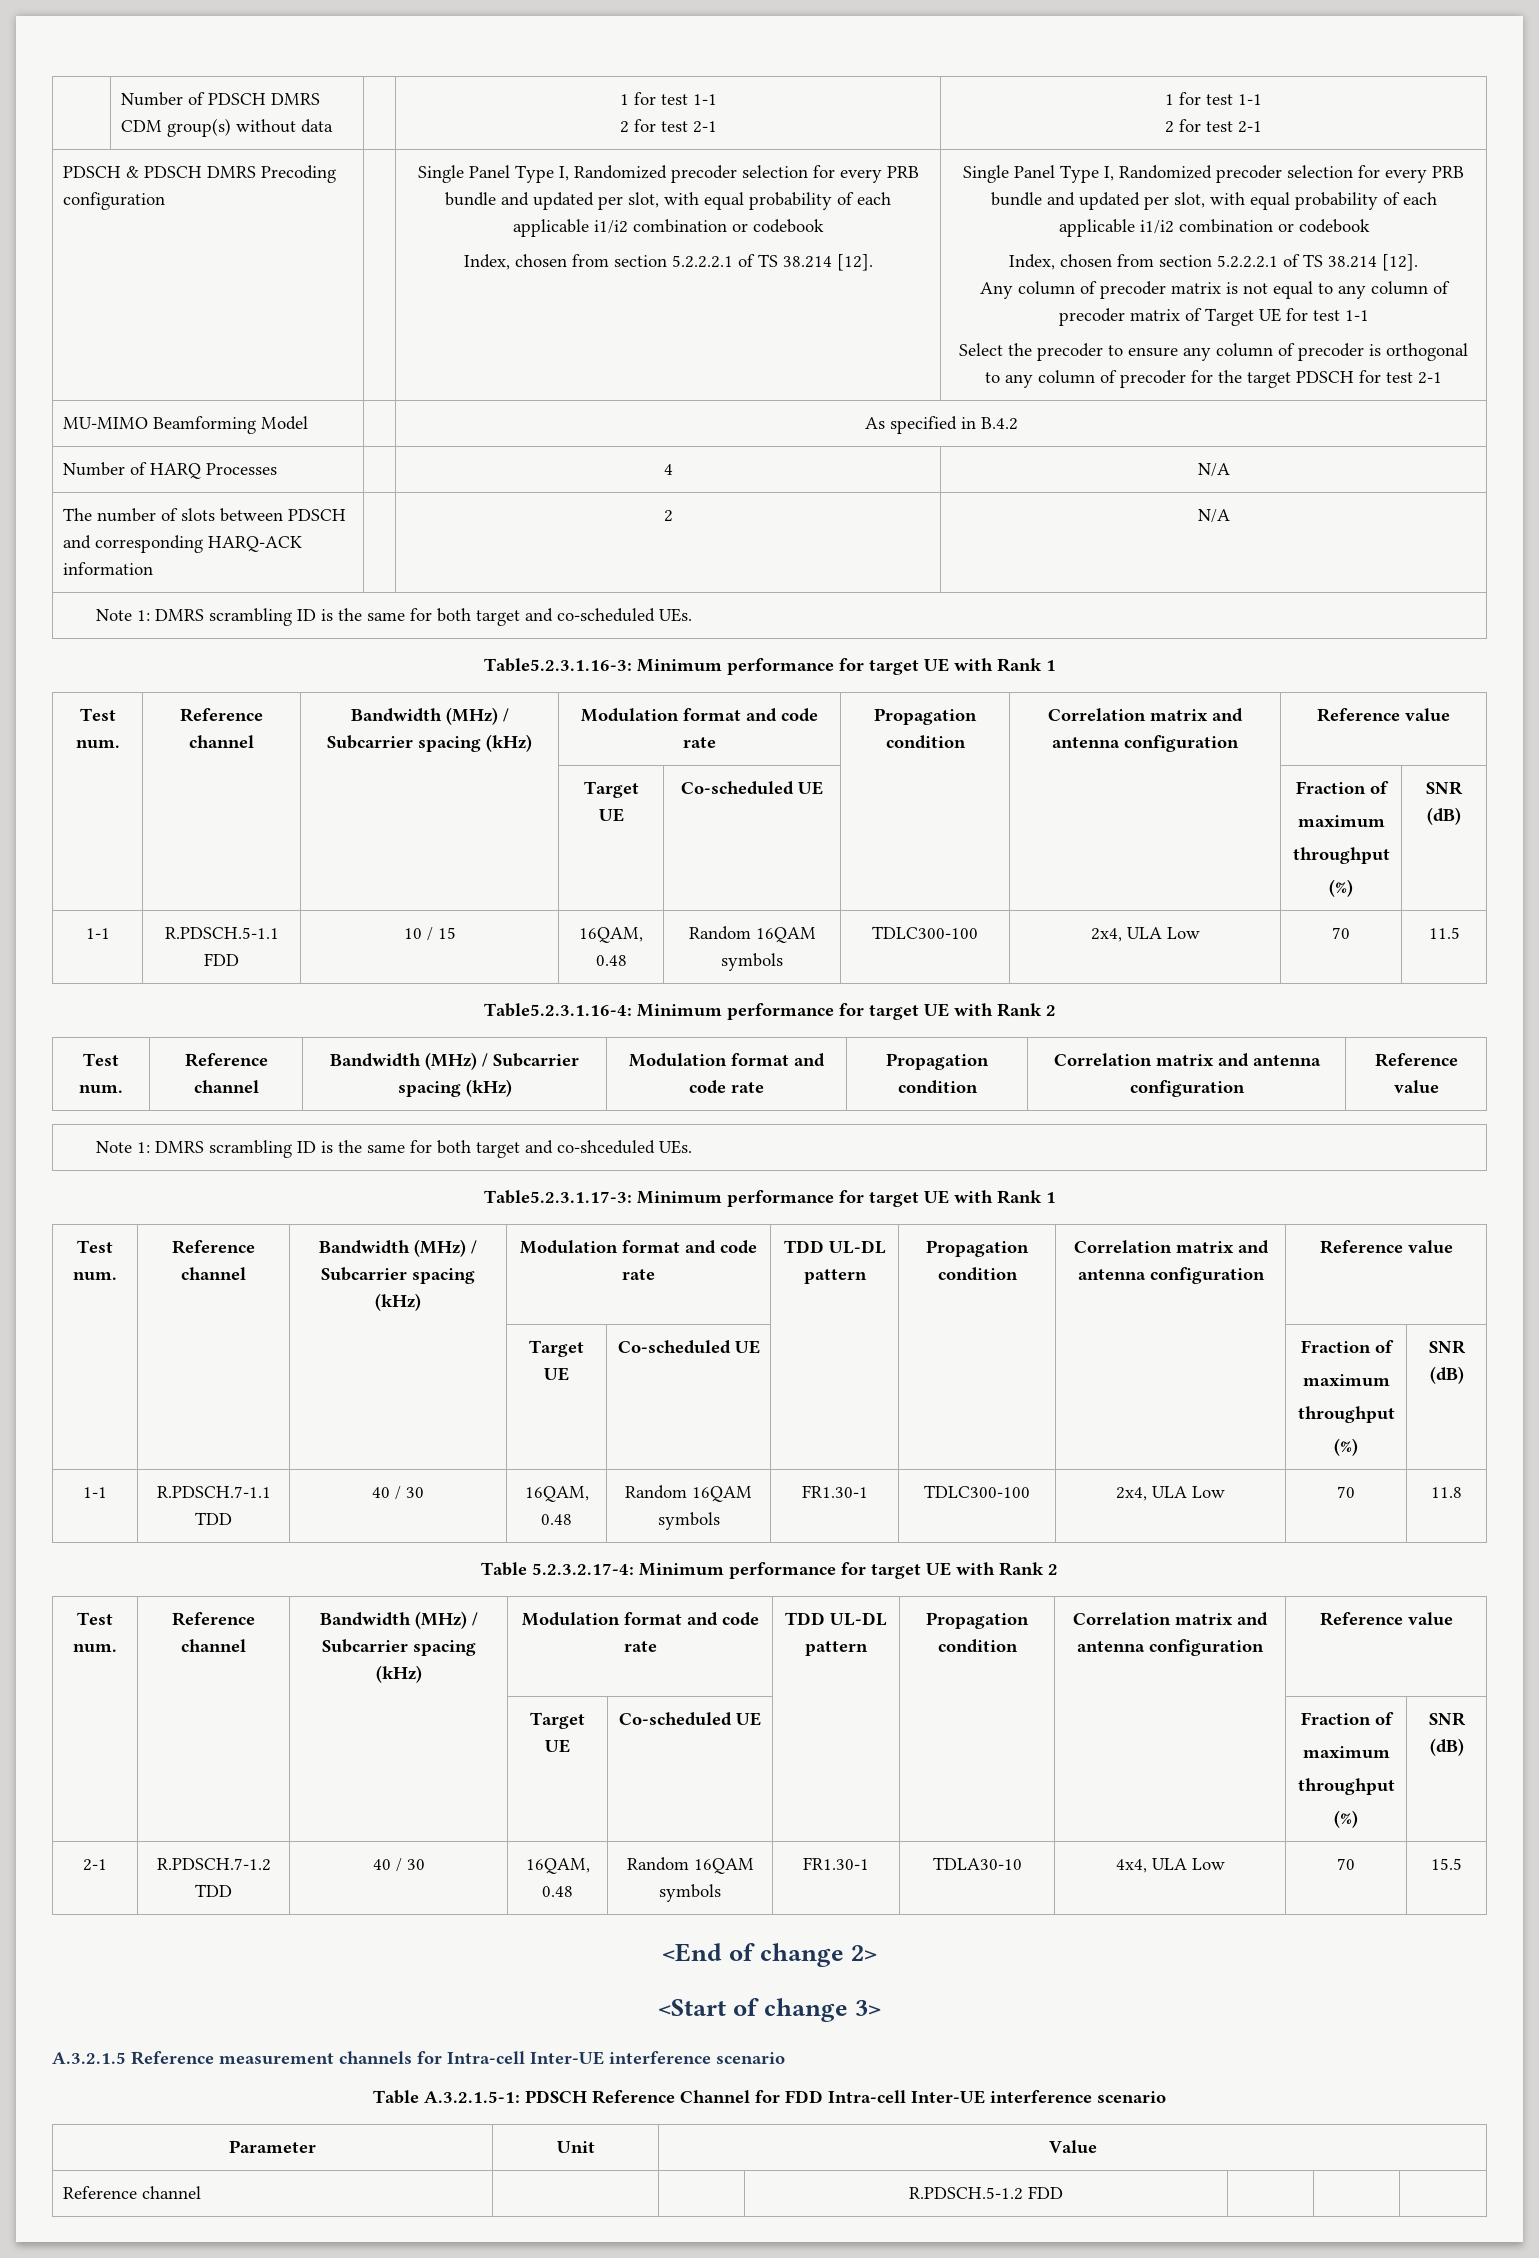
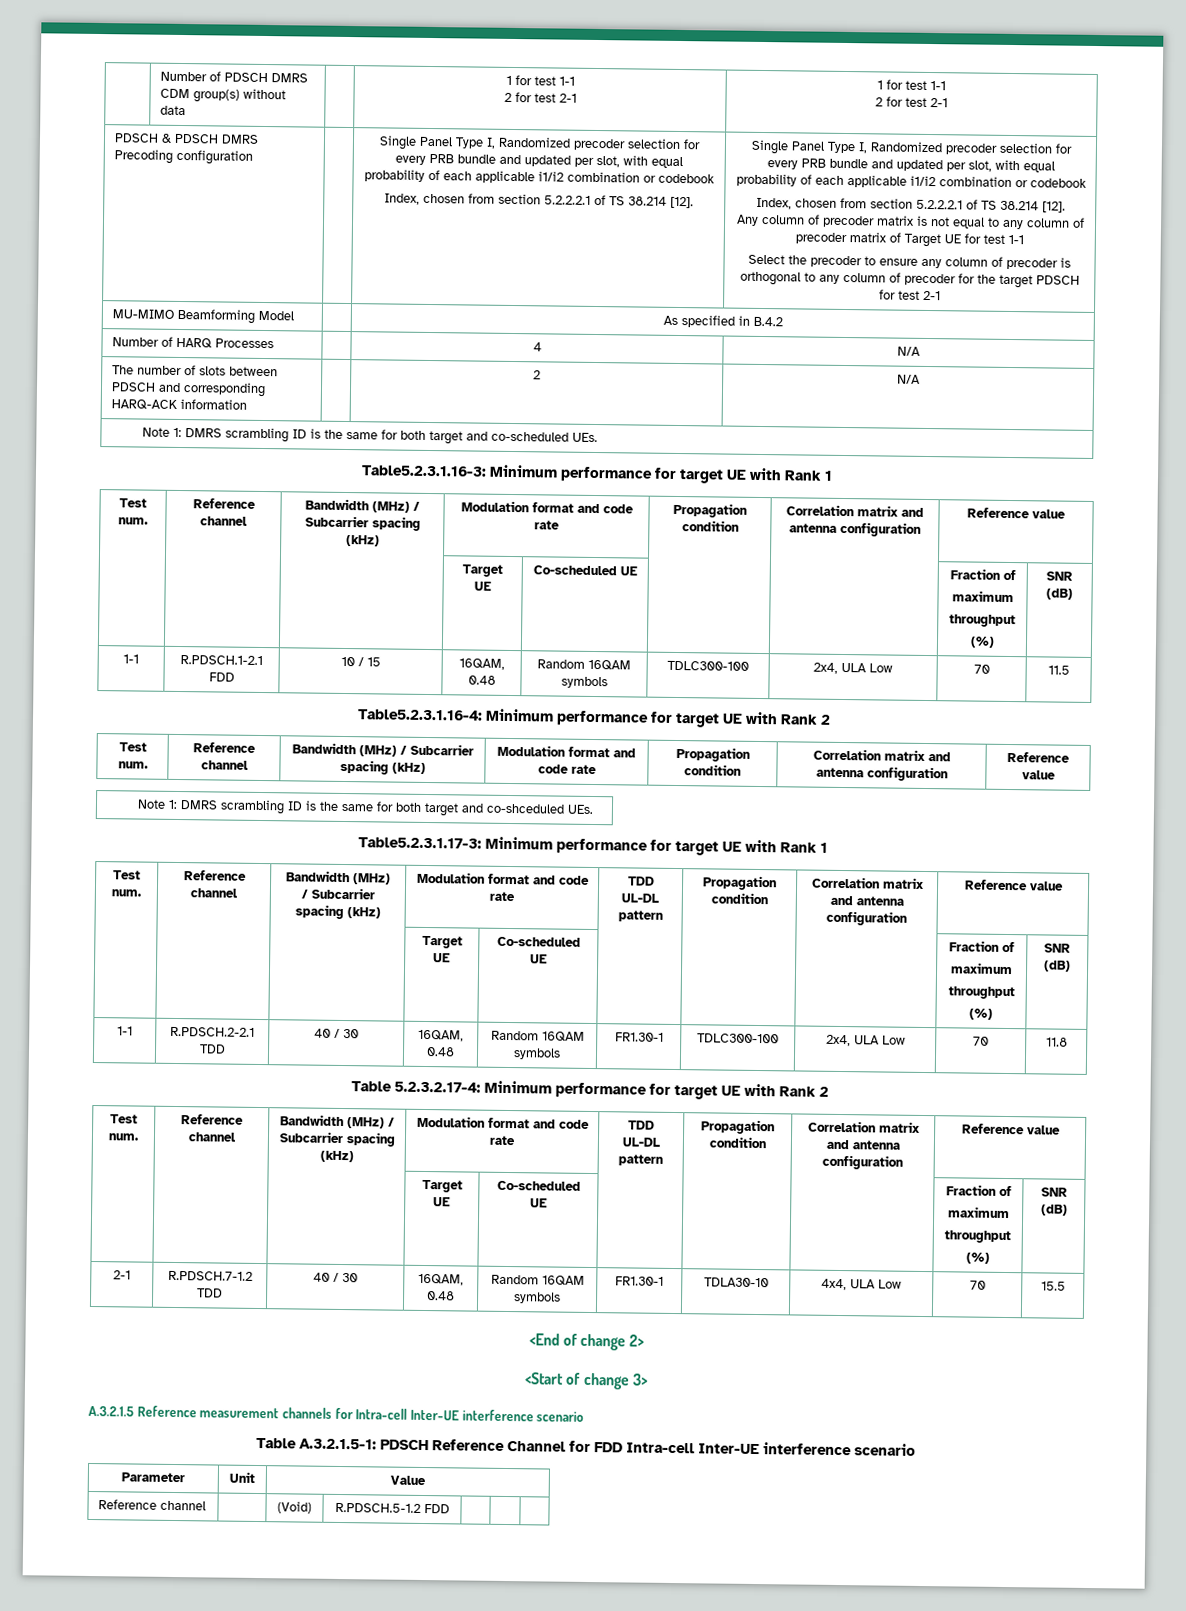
- 1-1 | R.PDSCH.5-1.1 FDD | 10 / 15 | 16QAM, 0.48 | Random 16QAM symbols | TDLC300-100 | 2x4, ULA Low | 70 | 11.5
+ 1-1 | R.PDSCH.1-2.1 FDD | 10 / 15 | 16QAM, 0.48 | Random 16QAM symbols | TDLC300-100 | 2x4, ULA Low | 70 | 11.5
- 1-1 | R.PDSCH.7-1.1 TDD | 40 / 30 | 16QAM, 0.48 | Random 16QAM symbols | FR1.30-1 | TDLC300-100 | 2x4, ULA Low | 70 | 11.8
+ 1-1 | R.PDSCH.2-2.1 TDD | 40 / 30 | 16QAM, 0.48 | Random 16QAM symbols | FR1.30-1 | TDLC300-100 | 2x4, ULA Low | 70 | 11.8
- Reference channel | | | R.PDSCH.5-1.2 FDD | | |
+ Reference channel | | (Void) | R.PDSCH.5-1.2 FDD | | |

